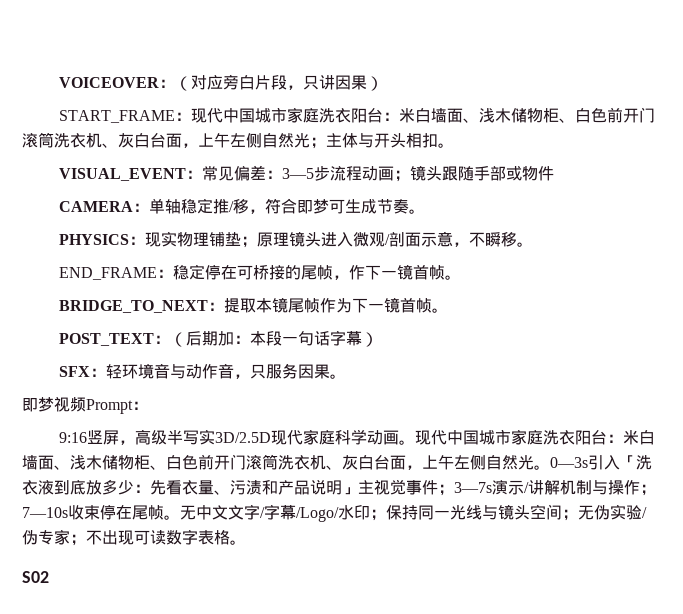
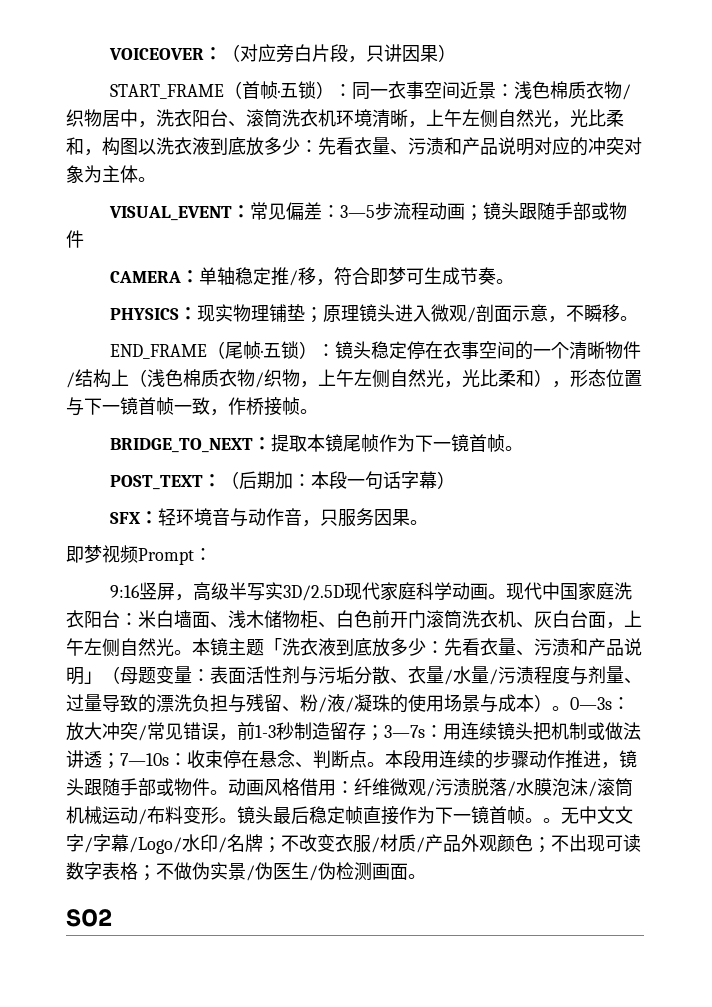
- START_FRAME：现代中国城市家庭洗衣阳台：米白墙面、浅木储物柜、白色前开门滚筒洗衣机、灰白台面，上午左侧自然光；主体与开头相扣。
+ START_FRAME（首帧·五锁）：同一衣事空间近景：浅色棉质衣物/织物居中，洗衣阳台、滚筒洗衣机环境清晰，上午左侧自然光，光比柔和，构图以洗衣液到底放多少：先看衣量、污渍和产品说明对应的冲突对象为主体。
- END_FRAME：稳定停在可桥接的尾帧，作下一镜首帧。
+ END_FRAME（尾帧·五锁）：镜头稳定停在衣事空间的一个清晰物件/结构上（浅色棉质衣物/织物，上午左侧自然光，光比柔和），形态位置与下一镜首帧一致，作桥接帧。
- 现代中国城市家庭洗衣阳台：米白墙面、浅木储物柜、白色前开门滚筒洗衣机、灰白台面，上午左侧自然光。
+ 现代中国家庭洗衣阳台：米白墙面、浅木储物柜、白色前开门滚筒洗衣机、灰白台面，上午左侧自然光。
- 0—3s引入「洗衣液到底放多少：先看衣量、污渍和产品说明」主视觉事件；3—7s演示/讲解机制与操作；7—10s收束停在尾帧。
+ 本镜主题「洗衣液到底放多少：先看衣量、污渍和产品说明」（母题变量：表面活性剂与污垢分散、衣量/水量/污渍程度与剂量、过量导致的漂洗负担与残留、粉/液/凝珠的使用场景与成本）。0—3s：放大冲突/常见错误，前1-3秒制造留存；3—7s：用连续镜头把机制或做法讲透；7—10s：收束停在悬念、判断点。本段用连续的步骤动作推进，镜头跟随手部或物件。动画风格借用：纤维微观/污渍脱落/水膜泡沫/滚筒机械运动/布料变形。镜头最后稳定帧直接作为下一镜首帧。。
- 无中文文字/字幕/Logo/水印；保持同一光线与镜头空间；无伪实验/伪专家；不出现可读数字表格。
+ 无中文文字/字幕/Logo/水印/名牌；不改变衣服/材质/产品外观颜色；不出现可读数字表格；不做伪实景/伪医生/伪检测画面。

